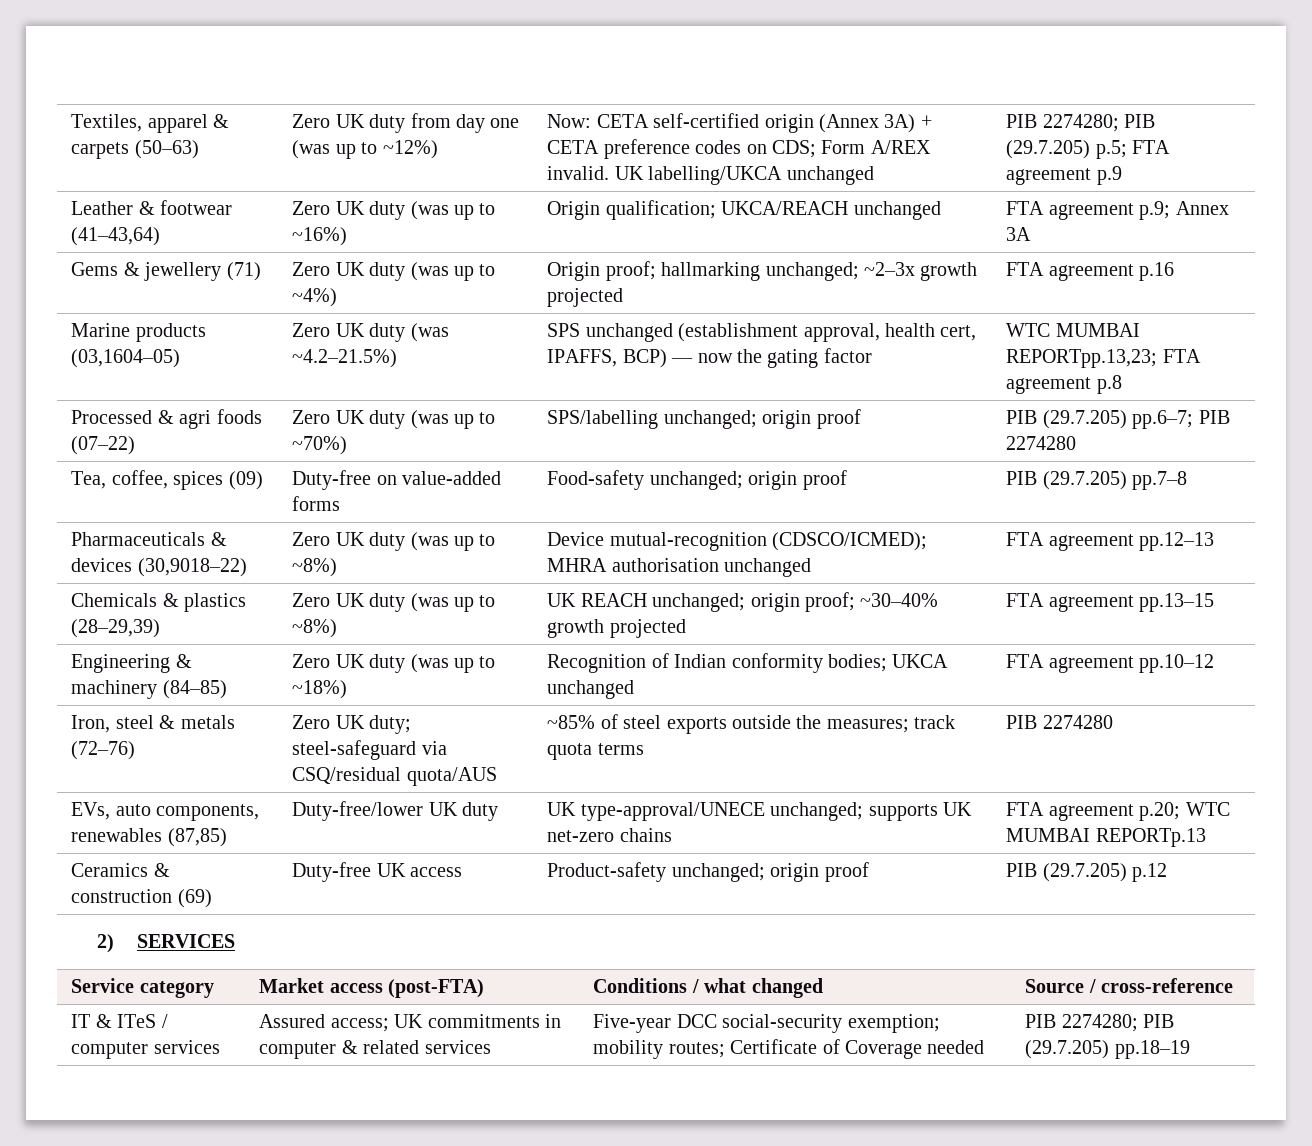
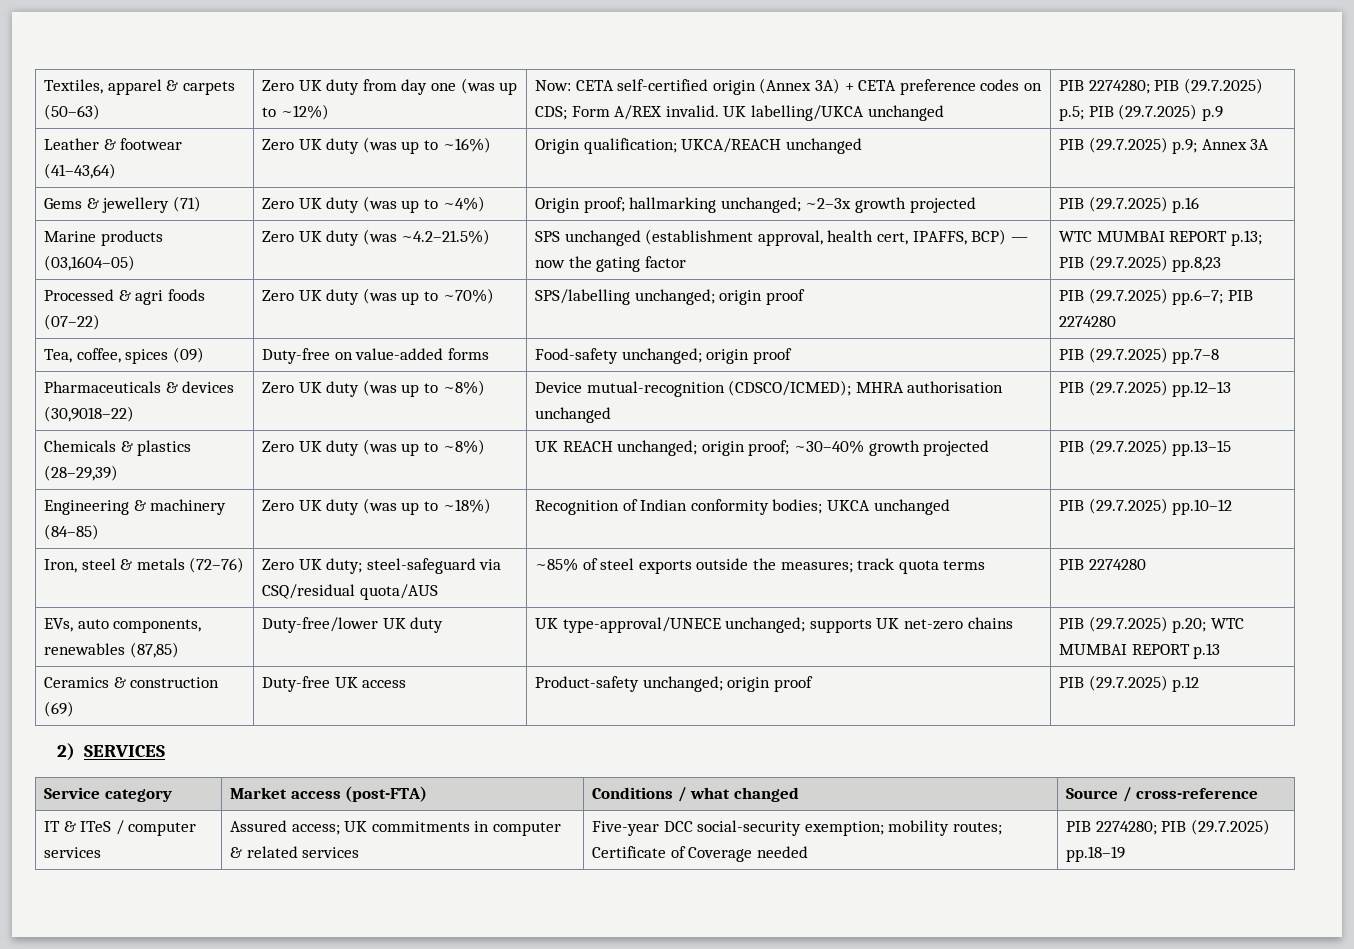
- PIB 2274280; PIB (29.7.205) p.5; FTA agreement p.9
+ PIB 2274280; PIB (29.7.2025) p.5; PIB (29.7.2025) p.9
- Leather & footwear (41–43,64) | Zero UK duty (was up to ~16%) | Origin qualification; UKCA/REACH unchanged | FTA agreement p.9; Annex 3A
+ Leather & footwear (41–43,64) | Zero UK duty (was up to ~16%) | Origin qualification; UKCA/REACH unchanged | PIB (29.7.2025) p.9; Annex 3A
- Gems & jewellery (71) | Zero UK duty (was up to ~4%) | Origin proof; hallmarking unchanged; ~2–3x growth projected | FTA agreement p.16
+ Gems & jewellery (71) | Zero UK duty (was up to ~4%) | Origin proof; hallmarking unchanged; ~2–3x growth projected | PIB (29.7.2025) p.16
- Marine products (03,1604–05) | Zero UK duty (was ~4.2–21.5%) | SPS unchanged (establishment approval, health cert, IPAFFS, BCP) — now the gating factor | WTC MUMBAI REPORTpp.13,23; FTA agreement p.8
+ Marine products (03,1604–05) | Zero UK duty (was ~4.2–21.5%) | SPS unchanged (establishment approval, health cert, IPAFFS, BCP) — now the gating factor | WTC MUMBAI REPORT p.13; PIB (29.7.2025) pp.8,23
- Processed & agri foods (07–22) | Zero UK duty (was up to ~70%) | SPS/labelling unchanged; origin proof | PIB (29.7.205) pp.6–7; PIB 2274280
+ Processed & agri foods (07–22) | Zero UK duty (was up to ~70%) | SPS/labelling unchanged; origin proof | PIB (29.7.2025) pp.6–7; PIB 2274280
- Tea, coffee, spices (09) | Duty-free on value-added forms | Food-safety unchanged; origin proof | PIB (29.7.205) pp.7–8
+ Tea, coffee, spices (09) | Duty-free on value-added forms | Food-safety unchanged; origin proof | PIB (29.7.2025) pp.7–8
- Pharmaceuticals & devices (30,9018–22) | Zero UK duty (was up to ~8%) | Device mutual-recognition (CDSCO/ICMED); MHRA authorisation unchanged | FTA agreement pp.12–13
+ Pharmaceuticals & devices (30,9018–22) | Zero UK duty (was up to ~8%) | Device mutual-recognition (CDSCO/ICMED); MHRA authorisation unchanged | PIB (29.7.2025) pp.12–13
- Chemicals & plastics (28–29,39) | Zero UK duty (was up to ~8%) | UK REACH unchanged; origin proof; ~30–40% growth projected | FTA agreement pp.13–15
+ Chemicals & plastics (28–29,39) | Zero UK duty (was up to ~8%) | UK REACH unchanged; origin proof; ~30–40% growth projected | PIB (29.7.2025) pp.13–15
- Engineering & machinery (84–85) | Zero UK duty (was up to ~18%) | Recognition of Indian conformity bodies; UKCA unchanged | FTA agreement pp.10–12
+ Engineering & machinery (84–85) | Zero UK duty (was up to ~18%) | Recognition of Indian conformity bodies; UKCA unchanged | PIB (29.7.2025) pp.10–12
- EVs, auto components, renewables (87,85) | Duty-free/lower UK duty | UK type-approval/UNECE unchanged; supports UK net-zero chains | FTA agreement p.20; WTC MUMBAI REPORTp.13
+ EVs, auto components, renewables (87,85) | Duty-free/lower UK duty | UK type-approval/UNECE unchanged; supports UK net-zero chains | PIB (29.7.2025) p.20; WTC MUMBAI REPORT p.13
- Ceramics & construction (69) | Duty-free UK access | Product-safety unchanged; origin proof | PIB (29.7.205) p.12
+ Ceramics & construction (69) | Duty-free UK access | Product-safety unchanged; origin proof | PIB (29.7.2025) p.12
- IT & ITeS / computer services | Assured access; UK commitments in computer & related services | Five-year DCC social-security exemption; mobility routes; Certificate of Coverage needed | PIB 2274280; PIB (29.7.205) pp.18–19
+ IT & ITeS / computer services | Assured access; UK commitments in computer & related services | Five-year DCC social-security exemption; mobility routes; Certificate of Coverage needed | PIB 2274280; PIB (29.7.2025) pp.18–19

